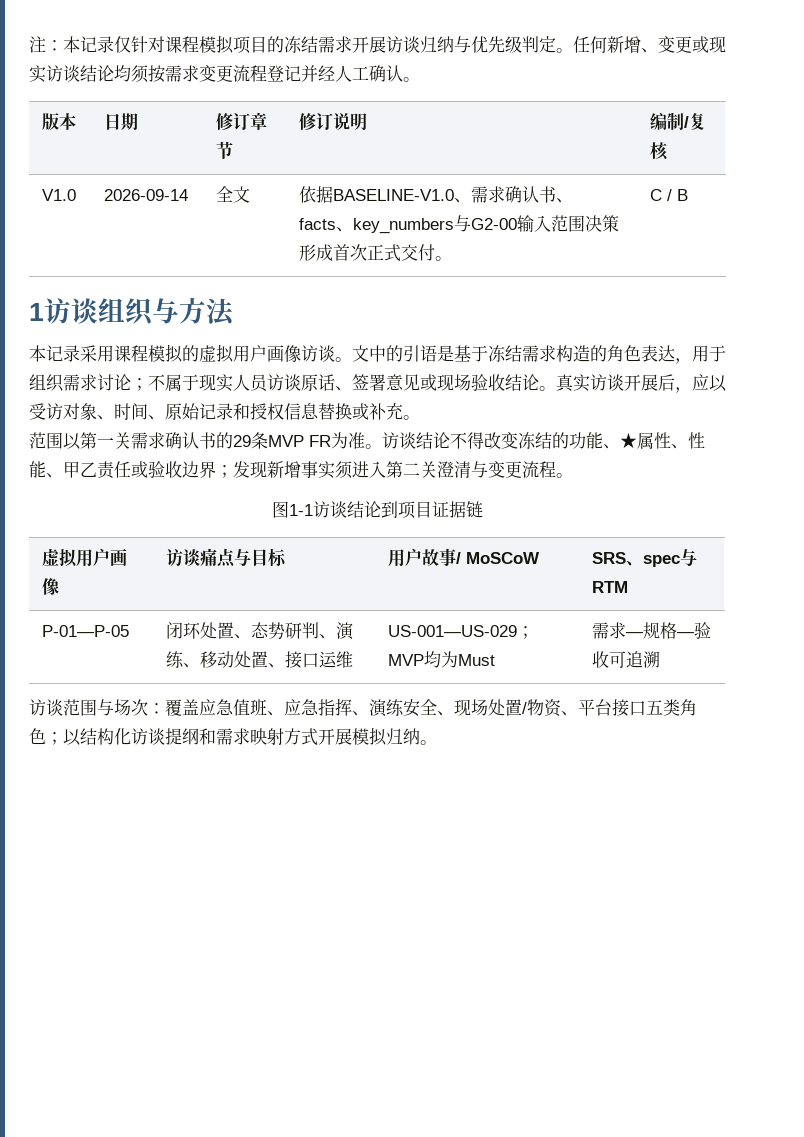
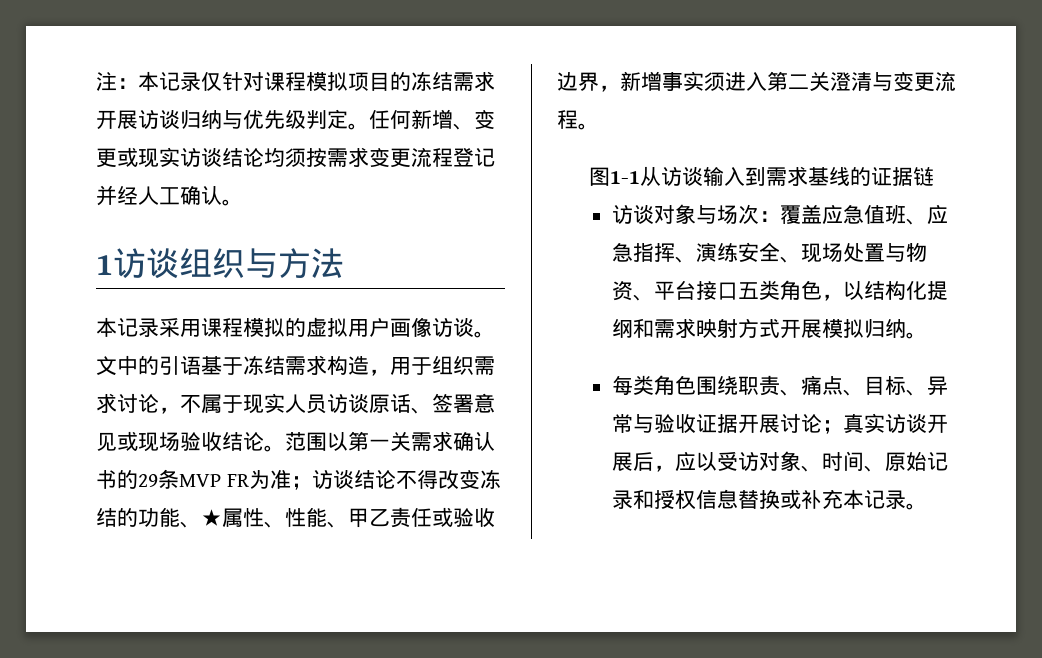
- 版本 | 日期 | 修订章节 | 修订说明 | 编制/复核
- V1.0 | 2026-09-14 | 全文 | 依据BASELINE-V1.0、需求确认书、facts、key_numbers与G2-00输入范围决策形成首次正式交付。 | C / B
- 文中的引语是基于冻结需求构造的角色表达，用于组织需求讨论；不属于现实人员访谈原话、签署意见或现场验收结论。
+ 文中的引语基于冻结需求构造，用于组织需求讨论，不属于现实人员访谈原话、签署意见或现场验收结论。
- 真实访谈开展后，应以受访对象、时间、原始记录和授权信息替换或补充。
- 范围以第一关需求确认书的29条MVP FR为准。访谈结论不得改变冻结的功能、★属性、性能、甲乙责任或验收边界；发现新增事实须进入第二关澄清与变更流程。
- 图1-1访谈结论到项目证据链
- 虚拟用户画像 | 访谈痛点与目标 | 用户故事/ MoSCoW | SRS、spec与RTM
- P-01—P-05 | 闭环处置、态势研判、演练、移动处置、接口运维 | US-001—US-029；MVP均为Must | 需求—规格—验收可追溯
- 访谈范围与场次：覆盖应急值班、应急指挥、演练安全、现场处置/物资、平台接口五类角色；以结构化访谈提纲和需求映射方式开展模拟归纳。
+ 范围以第一关需求确认书的29条MVP FR为准；访谈结论不得改变冻结的功能、★属性、性能、甲乙责任或验收边界，新增事实须进入第二关澄清与变更流程。
+ 图1-1从访谈输入到需求基线的证据链
+ 访谈对象与场次：覆盖应急值班、应急指挥、演练安全、现场处置与物资、平台接口五类角色，以结构化提纲和需求映射方式开展模拟归纳。
+ 每类角色围绕职责、痛点、目标、异常与验收证据开展讨论；真实访谈开展后，应以受访对象、时间、原始记录和授权信息替换或补充本记录。

